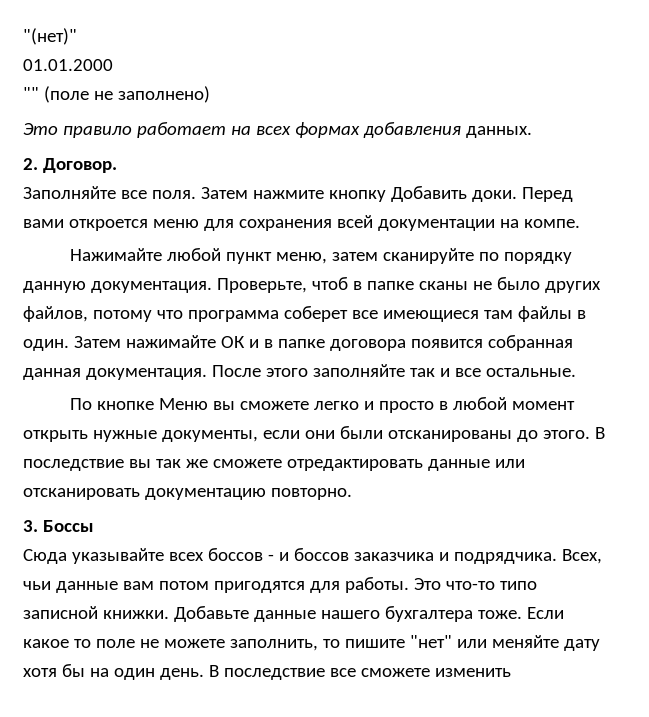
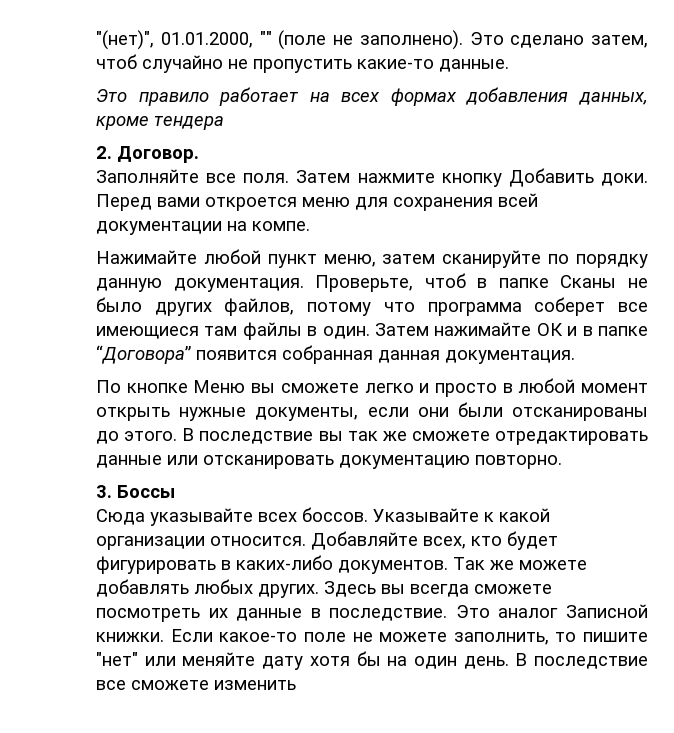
- "(нет)"
- 01.01.2000
- "" (поле не заполнено)
+ "(нет)", 01.01.2000, "" (поле не заполнено). Это сделано затем, чтоб случайно не пропустить какие-то данные.
- Это правило работает на всех формах добавления данных.
+ Это правило работает на всех формах добавления данных, кроме тендера
- Проверьте, чтоб в папке сканы не было других файлов, потому что программа соберет все имеющиеся там файлы в один.
+ Проверьте, чтоб в папке Сканы не было других файлов, потому что программа соберет все имеющиеся там файлы в один.
- Затем нажимайте ОК и в папке договора появится собранная данная документация. После этого заполняйте так и все остальные.
+ Затем нажимайте ОК и в папке “Договора” появится собранная данная документация.
- Сюда указывайте всех боссов - и боссов заказчика и подрядчика. Всех, чьи данные вам потом пригодятся для работы. Это что-то типо записной книжки. Добавьте данные нашего бухгалтера тоже. Если какое то поле не можете заполнить, то пишите "нет" или меняйте дату хотя бы на один день.
+ Сюда указывайте всех боссов. Указывайте к какой организации относится. Добавляйте всех, кто будет фигурировать в каких-либо документов. Так же можете добавлять любых других. Здесь вы всегда сможете посмотреть их данные в последствие. Это аналог Записной книжки. Если какое-то поле не можете заполнить, то пишите "нет" или меняйте дату хотя бы на один день.

